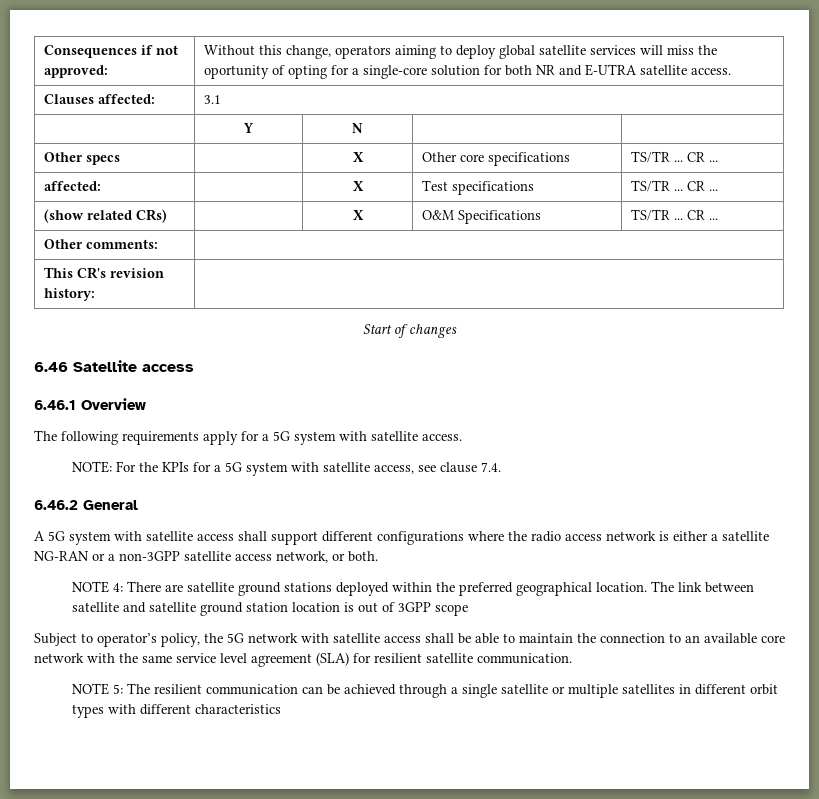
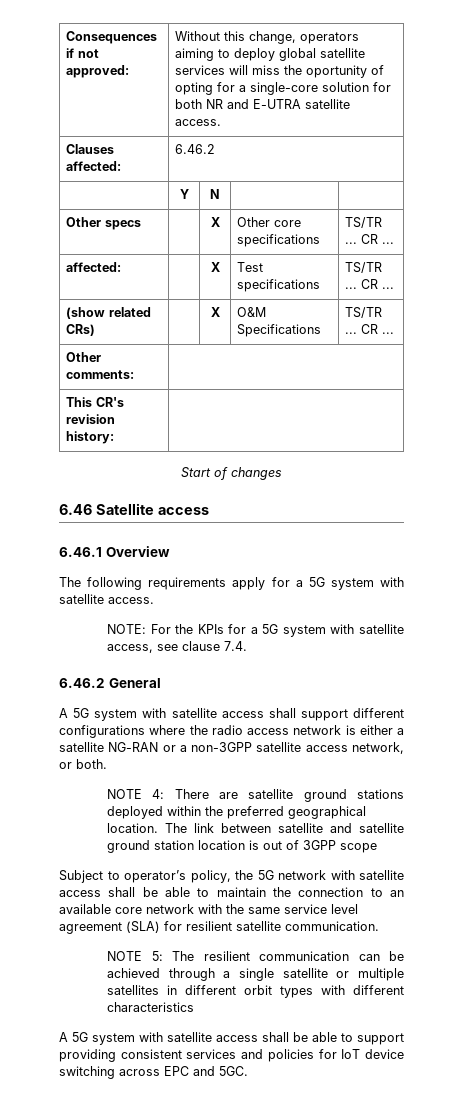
- Clauses affected: | 3.1
+ Clauses affected: | 6.46.2
+ A 5G system with satellite access shall be able to support providing consistent services and policies for IoT device switching across EPC and 5GC.

